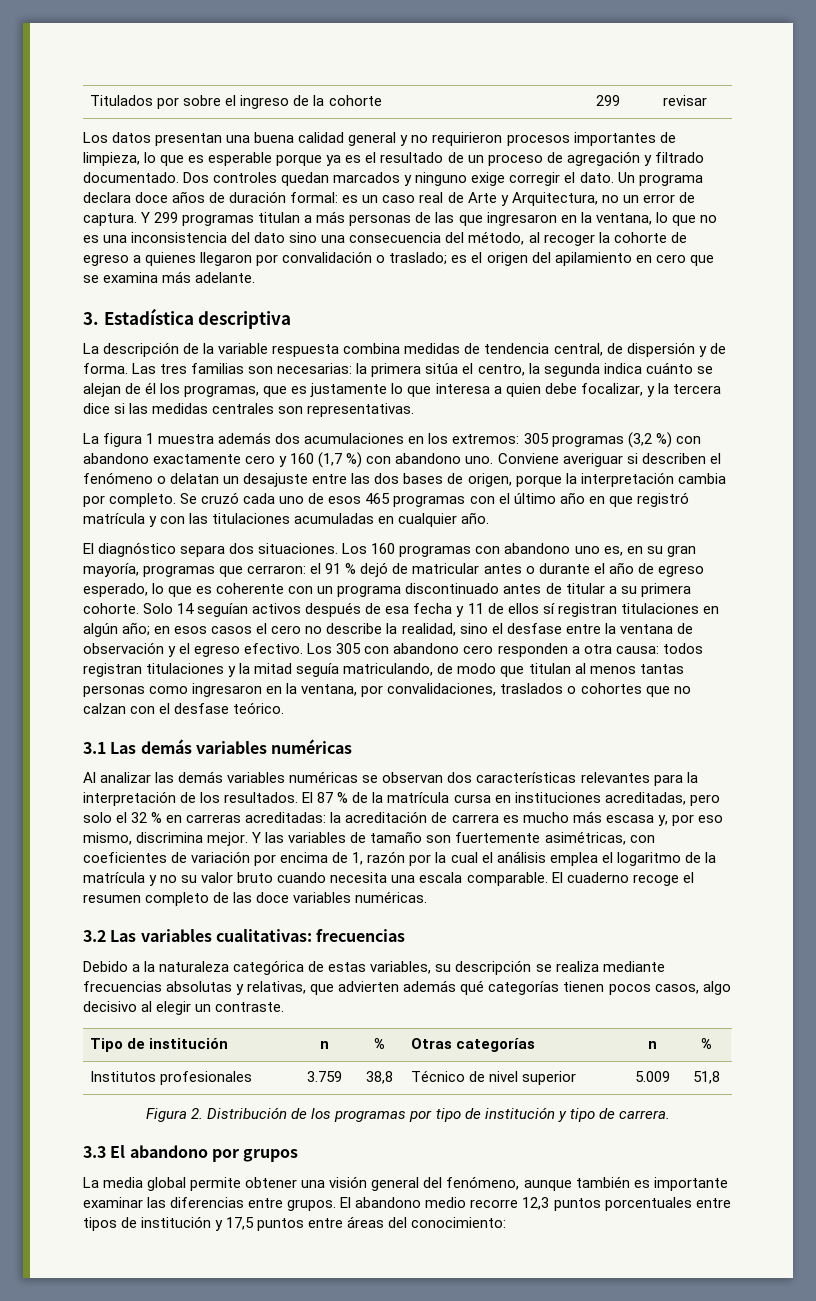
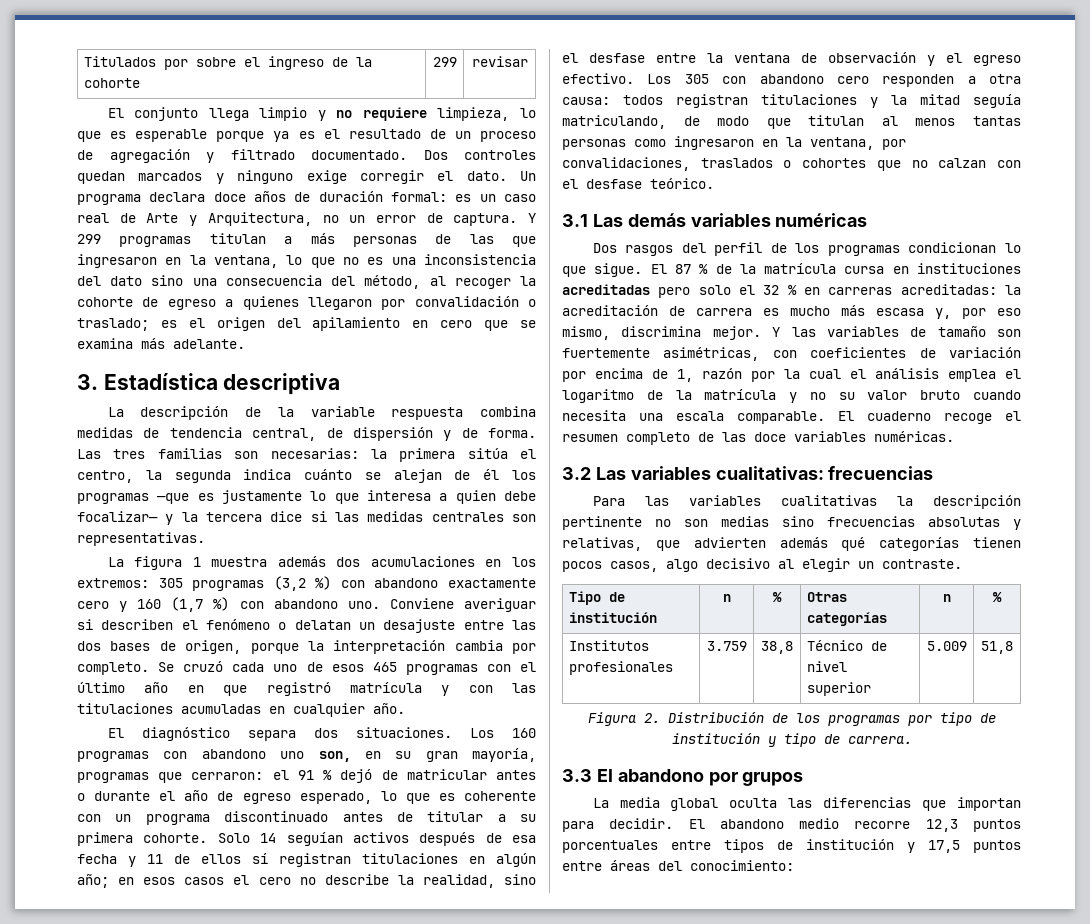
- Los datos presentan una buena calidad general y no requirieron procesos importantes de limpieza, lo que es esperable porque ya es el resultado de un proceso de agregación y filtrado documentado.
+ El conjunto llega limpio y no requiere limpieza, lo que es esperable porque ya es el resultado de un proceso de agregación y filtrado documentado.
- Las tres familias son necesarias: la primera sitúa el centro, la segunda indica cuánto se alejan de él los programas, que es justamente lo que interesa a quien debe focalizar, y la tercera dice si las medidas centrales son representativas.
+ Las tres familias son necesarias: la primera sitúa el centro, la segunda indica cuánto se alejan de él los programas —que es justamente lo que interesa a quien debe focalizar— y la tercera dice si las medidas centrales son representativas.
- Los 160 programas con abandono uno es, en su gran mayoría, programas que cerraron: el 91 % dejó de matricular antes o durante el año de egreso esperado, lo que es coherente con un programa discontinuado antes de titular a su primera cohorte.
+ Los 160 programas con abandono uno son, en su gran mayoría, programas que cerraron: el 91 % dejó de matricular antes o durante el año de egreso esperado, lo que es coherente con un programa discontinuado antes de titular a su primera cohorte.
- Al analizar las demás variables numéricas se observan dos características relevantes para la interpretación de los resultados.
+ Dos rasgos del perfil de los programas condicionan lo que sigue.
- El 87 % de la matrícula cursa en instituciones acreditadas, pero solo el 32 % en carreras acreditadas: la acreditación de carrera es mucho más escasa y, por eso mismo, discrimina mejor.
+ El 87 % de la matrícula cursa en instituciones acreditadas pero solo el 32 % en carreras acreditadas: la acreditación de carrera es mucho más escasa y, por eso mismo, discrimina mejor.
- Debido a la naturaleza categórica de estas variables, su descripción se realiza mediante frecuencias absolutas y relativas, que advierten además qué categorías tienen pocos casos, algo decisivo al elegir un contraste.
+ Para las variables cualitativas la descripción pertinente no son medias sino frecuencias absolutas y relativas, que advierten además qué categorías tienen pocos casos, algo decisivo al elegir un contraste.
- La media global permite obtener una visión general del fenómeno, aunque también es importante examinar las diferencias entre grupos.
+ La media global oculta las diferencias que importan para decidir.

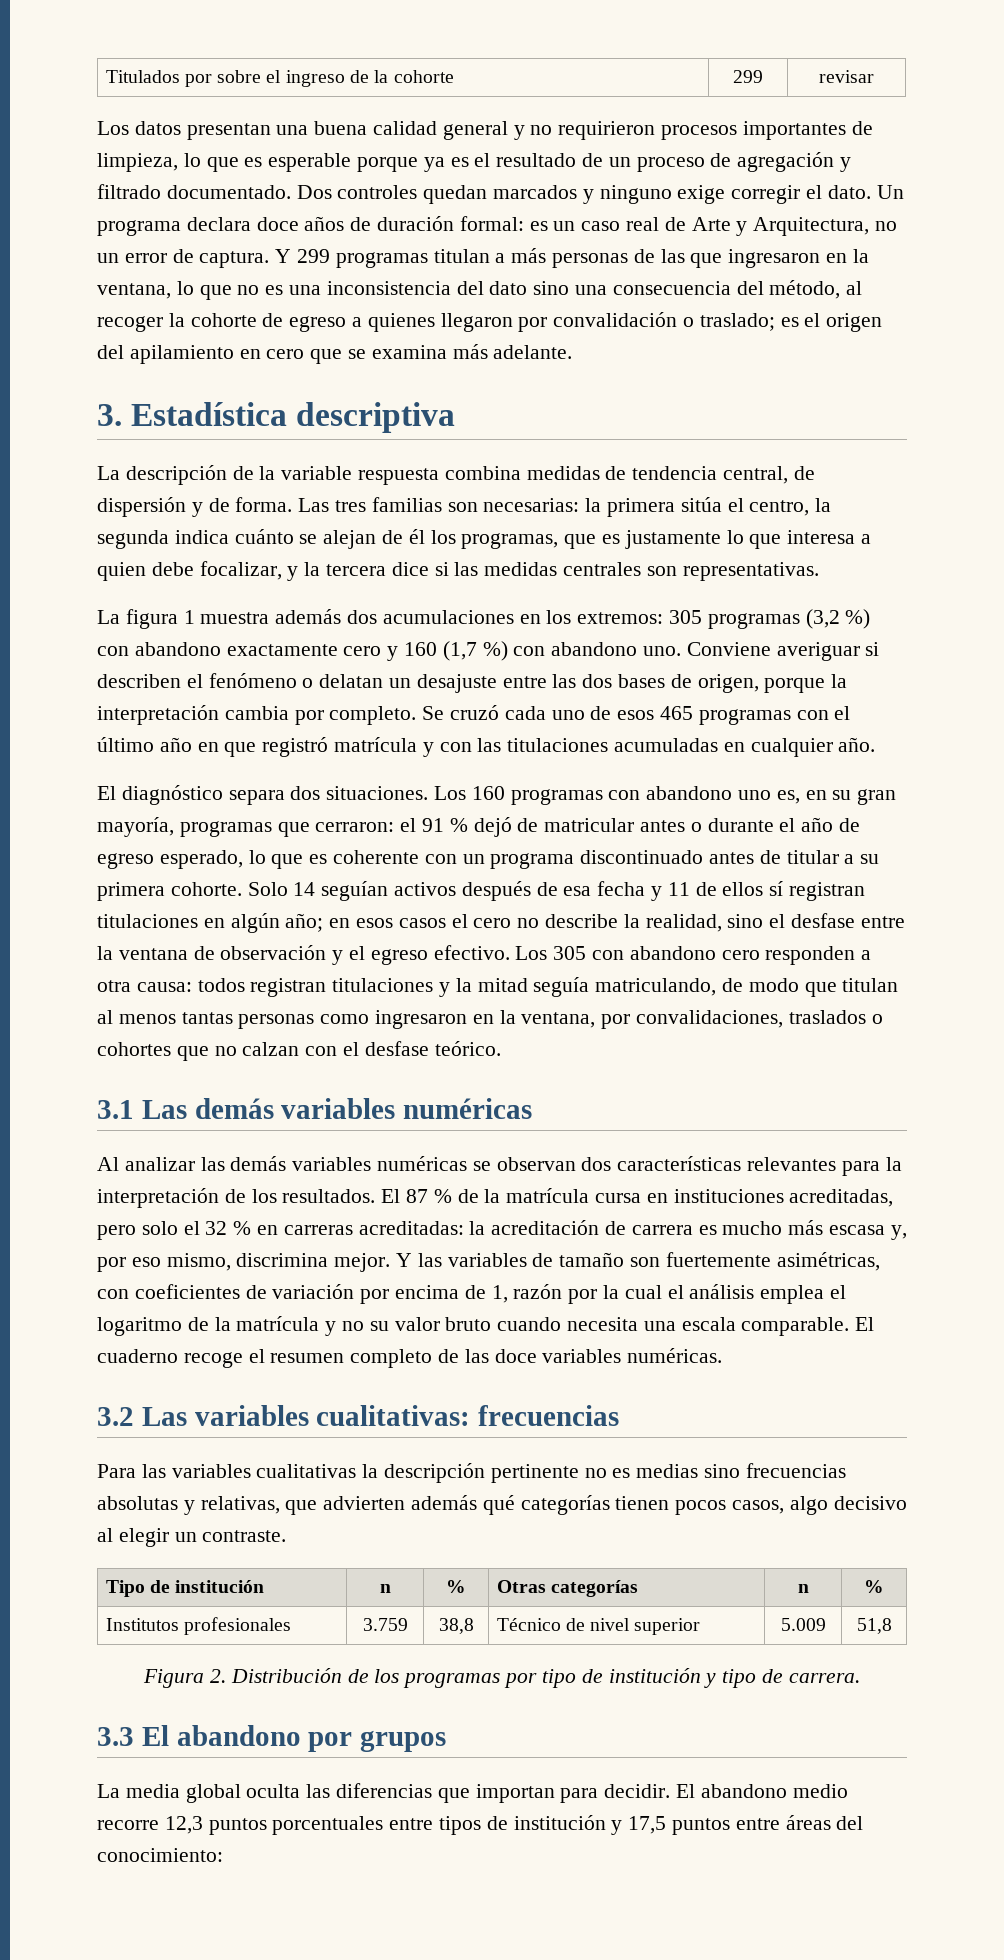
- El conjunto llega limpio y no requiere limpieza, lo que es esperable porque ya es el resultado de un proceso de agregación y filtrado documentado.
+ Los datos presentan una buena calidad general y no requirieron procesos importantes de limpieza, lo que es esperable porque ya es el resultado de un proceso de agregación y filtrado documentado.
- Las tres familias son necesarias: la primera sitúa el centro, la segunda indica cuánto se alejan de él los programas —que es justamente lo que interesa a quien debe focalizar— y la tercera dice si las medidas centrales son representativas.
+ Las tres familias son necesarias: la primera sitúa el centro, la segunda indica cuánto se alejan de él los programas, que es justamente lo que interesa a quien debe focalizar, y la tercera dice si las medidas centrales son representativas.
- Los 160 programas con abandono uno son, en su gran mayoría, programas que cerraron: el 91 % dejó de matricular antes o durante el año de egreso esperado, lo que es coherente con un programa discontinuado antes de titular a su primera cohorte.
+ Los 160 programas con abandono uno es, en su gran mayoría, programas que cerraron: el 91 % dejó de matricular antes o durante el año de egreso esperado, lo que es coherente con un programa discontinuado antes de titular a su primera cohorte.
- Dos rasgos del perfil de los programas condicionan lo que sigue.
+ Al analizar las demás variables numéricas se observan dos características relevantes para la interpretación de los resultados.
- El 87 % de la matrícula cursa en instituciones acreditadas pero solo el 32 % en carreras acreditadas: la acreditación de carrera es mucho más escasa y, por eso mismo, discrimina mejor.
+ El 87 % de la matrícula cursa en instituciones acreditadas, pero solo el 32 % en carreras acreditadas: la acreditación de carrera es mucho más escasa y, por eso mismo, discrimina mejor.
- Para las variables cualitativas la descripción pertinente no son medias sino frecuencias absolutas y relativas, que advierten además qué categorías tienen pocos casos, algo decisivo al elegir un contraste.
+ Para las variables cualitativas la descripción pertinente no es medias sino frecuencias absolutas y relativas, que advierten además qué categorías tienen pocos casos, algo decisivo al elegir un contraste.

